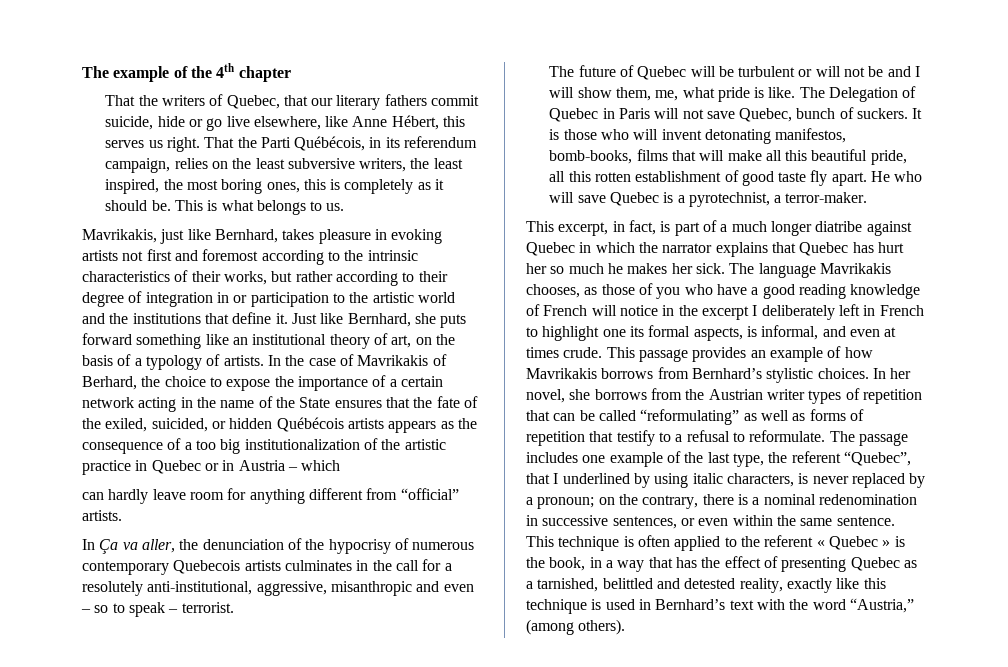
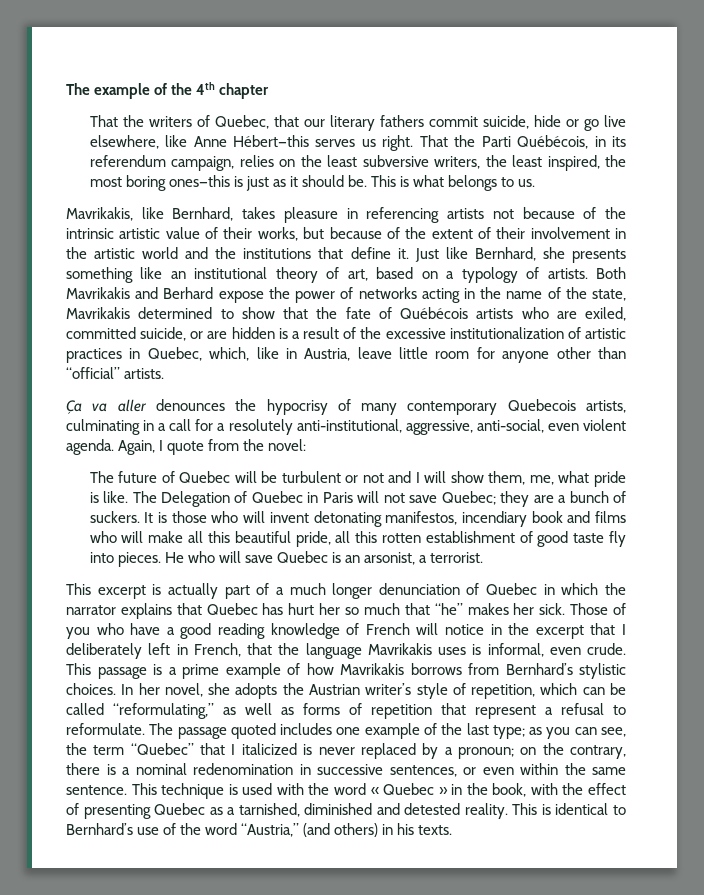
- That the writers of Quebec, that our literary fathers commit suicide, hide or go live elsewhere, like Anne Hébert, this serves us right.
+ That the writers of Quebec, that our literary fathers commit suicide, hide or go live elsewhere, like Anne Hébert—this serves us right.
- That the Parti Québécois, in its referendum campaign, relies on the least subversive writers, the least inspired, the most boring ones, this is completely as it should be.
+ That the Parti Québécois, in its referendum campaign, relies on the least subversive writers, the least inspired, the most boring ones—this is just as it should be.
- Mavrikakis, just like Bernhard, takes pleasure in evoking artists not first and foremost according to the intrinsic characteristics of their works, but rather according to their degree of integration in or participation to the artistic world and the institutions that define it.
+ Mavrikakis, like Bernhard, takes pleasure in referencing artists not because of the intrinsic artistic value of their works, but because of the extent of their involvement in the artistic world and the institutions that define it.
- Just like Bernhard, she puts forward something like an institutional theory of art, on the basis of a typology of artists. In the case of Mavrikakis of Berhard, the choice to expose the importance of a certain network acting in the name of the State ensures that the fate of the exiled, suicided, or hidden Québécois artists appears as the consequence of a too big institutionalization of the artistic practice in Quebec or in Austria – which
- can hardly leave room for anything different from “official” artists.
+ Just like Bernhard, she presents something like an institutional theory of art, based on a typology of artists. Both Mavrikakis and Berhard expose the power of networks acting in the name of the state, Mavrikakis determined to show that the fate of Québécois artists who are exiled, committed suicide, or are hidden is a result of the excessive institutionalization of artistic practices in Quebec, which, like in Austria, leave little room for anyone other than “official” artists.
- In Ça va aller, the denunciation of the hypocrisy of numerous contemporary Quebecois artists culminates in the call for a resolutely anti-institutional, aggressive, misanthropic and even – so to speak – terrorist.
+ Ça va aller denounces the hypocrisy of many contemporary Quebecois artists, culminating in a call for a resolutely anti-institutional, aggressive, anti-social, even violent agenda. Again, I quote from the novel:
- The future of Quebec will be turbulent or will not be and I will show them, me, what pride is like.
+ The future of Quebec will be turbulent or not and I will show them, me, what pride is like.
- The Delegation of Quebec in Paris will not save Quebec, bunch of suckers.
+ The Delegation of Quebec in Paris will not save Quebec; they are a bunch of suckers.
- It is those who will invent detonating manifestos, bomb-books, films that will make all this beautiful pride, all this rotten establishment of good taste fly apart.
+ It is those who will invent detonating manifestos, incendiary book and films who will make all this beautiful pride, all this rotten establishment of good taste fly into pieces.
- He who will save Quebec is a pyrotechnist, a terror-maker.
- This excerpt, in fact, is part of a much longer diatribe against Quebec in which the narrator explains that Quebec has hurt her so much he makes her sick.
+ He who will save Quebec is an arsonist, a terrorist.
+ This excerpt is actually part of a much longer denunciation of Quebec in which the narrator explains that Quebec has hurt her so much that “he” makes her sick.
- The language Mavrikakis chooses, as those of you who have a good reading knowledge of French will notice in the excerpt I deliberately left in French to highlight one its formal aspects, is informal, and even at times crude. This passage provides an example of how Mavrikakis borrows from Bernhard’s stylistic choices.
+ Those of you who have a good reading knowledge of French will notice in the excerpt that I deliberately left in French, that the language Mavrikakis uses is informal, even crude. This passage is a prime example of how Mavrikakis borrows from Bernhard’s stylistic choices.
- In her novel, she borrows from the Austrian writer types of repetition that can be called “reformulating” as well as forms of repetition that testify to a refusal to reformulate.
+ In her novel, she adopts the Austrian writer’s style of repetition, which can be called “reformulating,” as well as forms of repetition that represent a refusal to reformulate.
- The passage includes one example of the last type, the referent “Quebec”, that I underlined by using italic characters, is never replaced by a pronoun; on the contrary, there is a nominal redenomination in successive sentences, or even within the same sentence.
+ The passage quoted includes one example of the last type; as you can see, the term “Quebec” that I italicized is never replaced by a pronoun; on the contrary, there is a nominal redenomination in successive sentences, or even within the same sentence.
- This technique is often applied to the referent « Quebec » is the book, in a way that has the effect of presenting Quebec as a tarnished, belittled and detested reality, exactly like this technique is used in Bernhard’s text with the word “Austria,” (among others).
+ This technique is used with the word « Quebec » in the book, with the effect of presenting Quebec as a tarnished, diminished and detested reality. This is identical to Bernhard’s use of the word “Austria,” (and others) in his texts.

